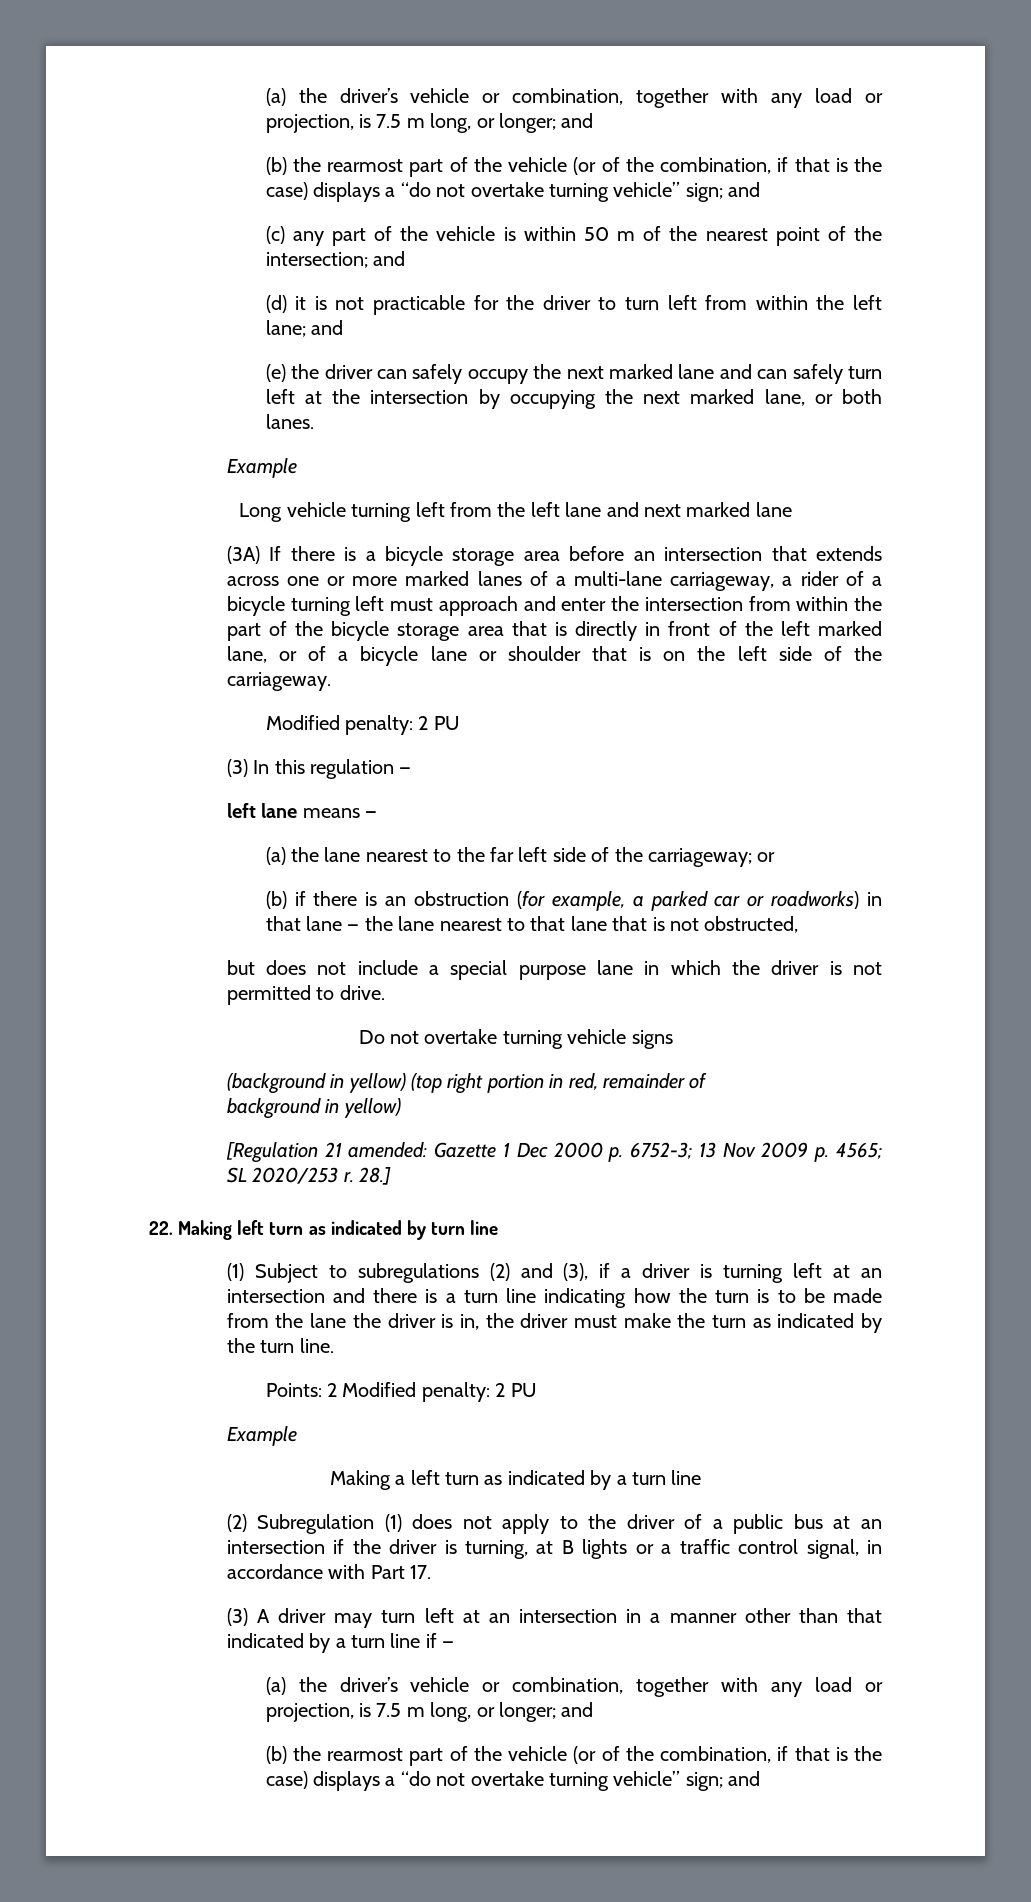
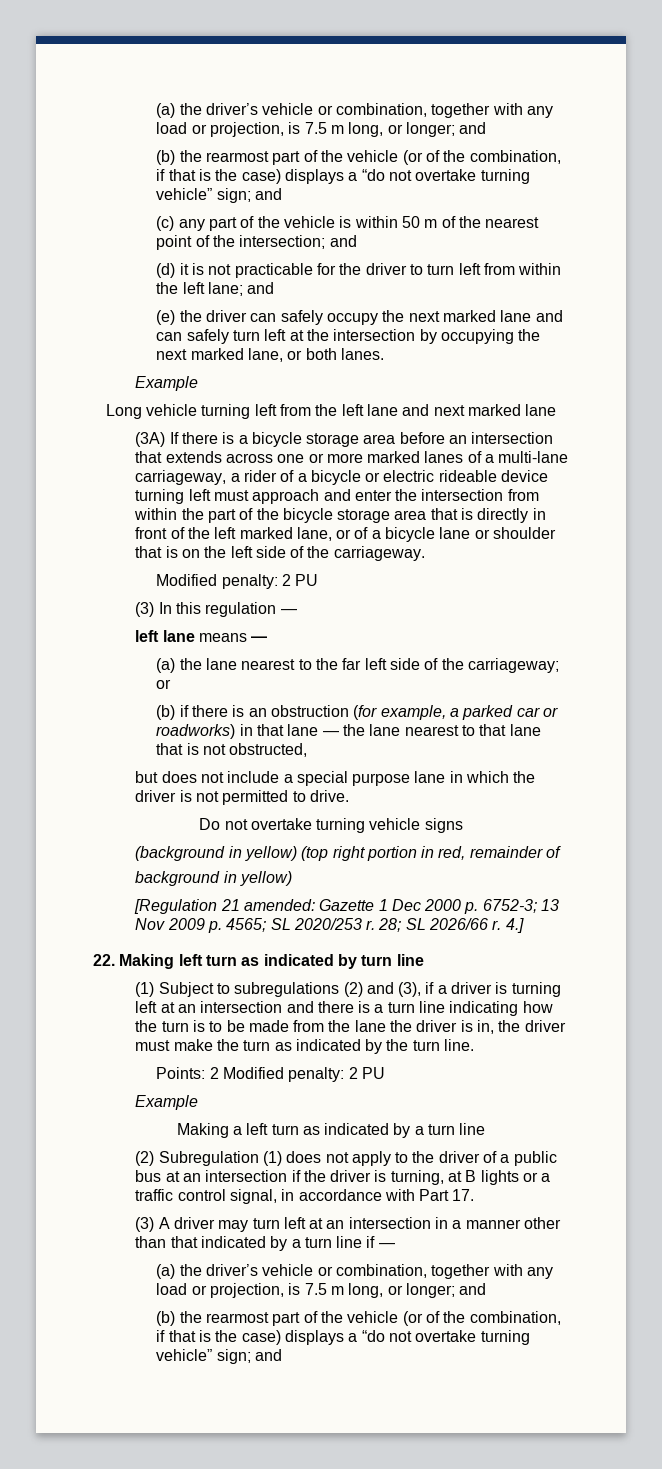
- (3A) If there is a bicycle storage area before an intersection that extends across one or more marked lanes of a multi-lane carriageway, a rider of a bicycle turning left must approach and enter the intersection from within the part of the bicycle storage area that is directly in front of the left marked lane, or of a bicycle lane or shoulder that is on the left side of the carriageway.
+ (3A) If there is a bicycle storage area before an intersection that extends across one or more marked lanes of a multi-lane carriageway, a rider of a bicycle or electric rideable device turning left must approach and enter the intersection from within the part of the bicycle storage area that is directly in front of the left marked lane, or of a bicycle lane or shoulder that is on the left side of the carriageway.
- 28.]
+ 28; SL 2026/66 r. 4.]

